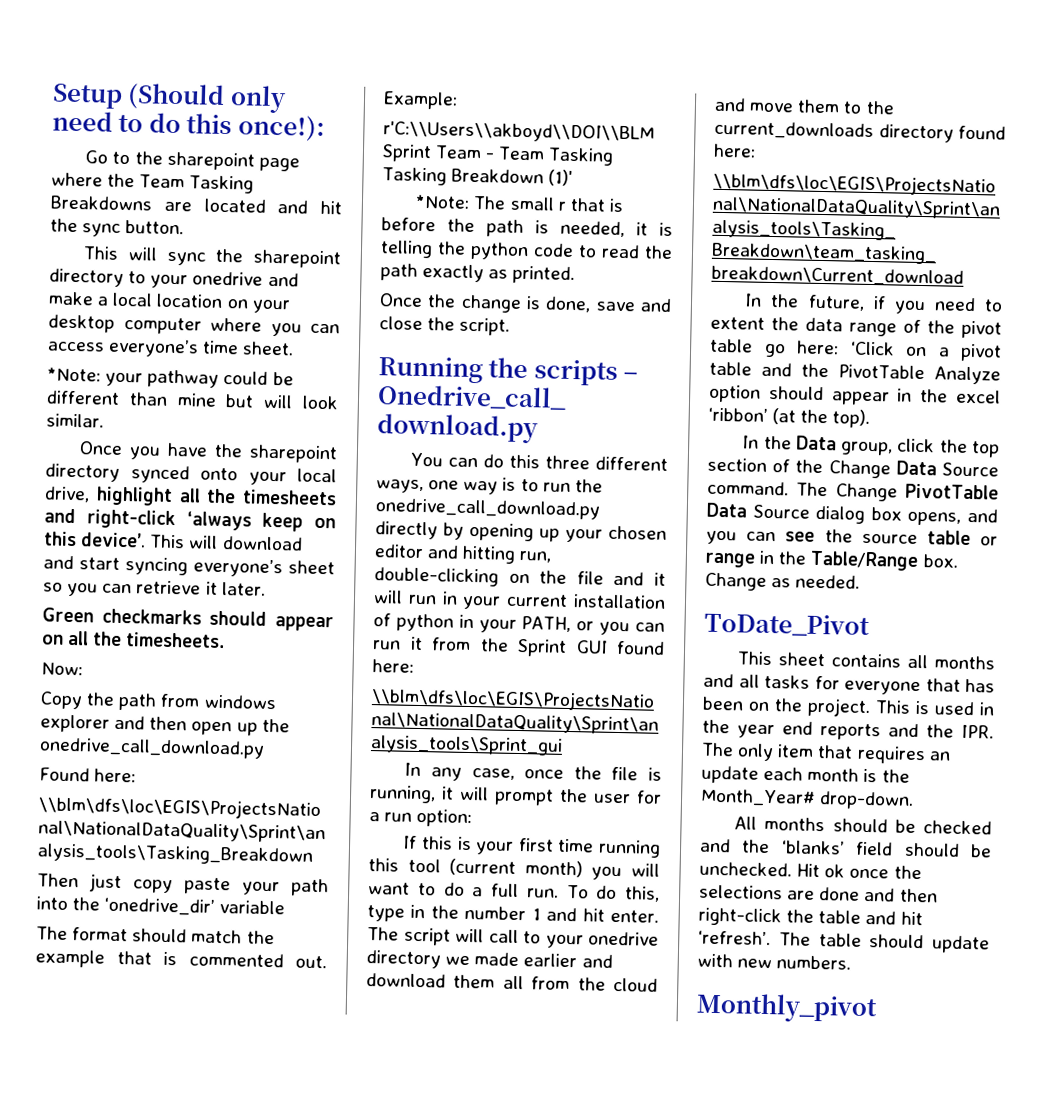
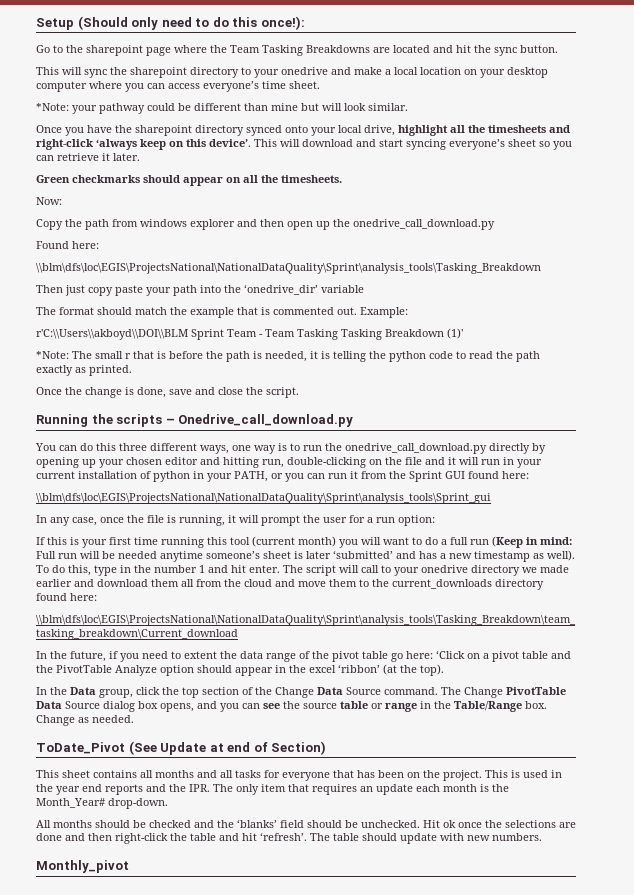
- If this is your first time running this tool (current month) you will want to do a full run.
+ If this is your first time running this tool (current month) you will want to do a full run (Keep in mind: Full run will be needed anytime someone’s sheet is later ‘submitted’ and has a new timestamp as well).
- ToDate_Pivot
+ ToDate_Pivot (See Update at end of Section)

